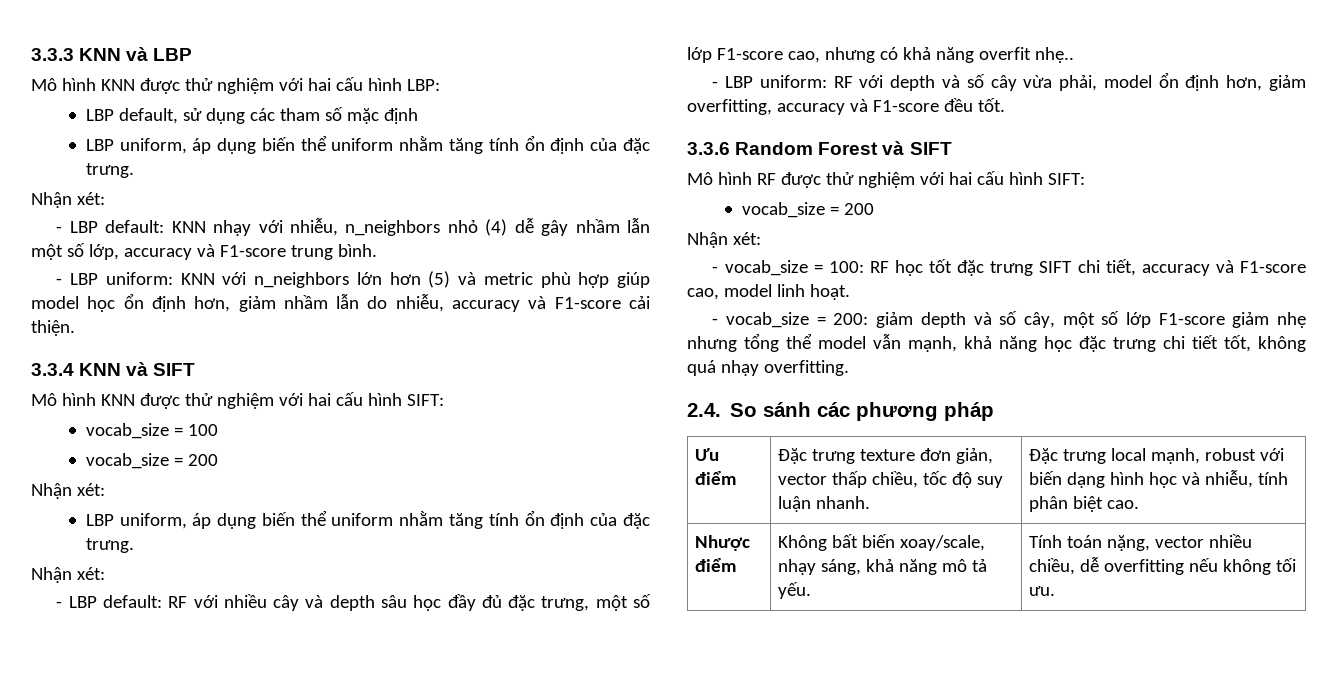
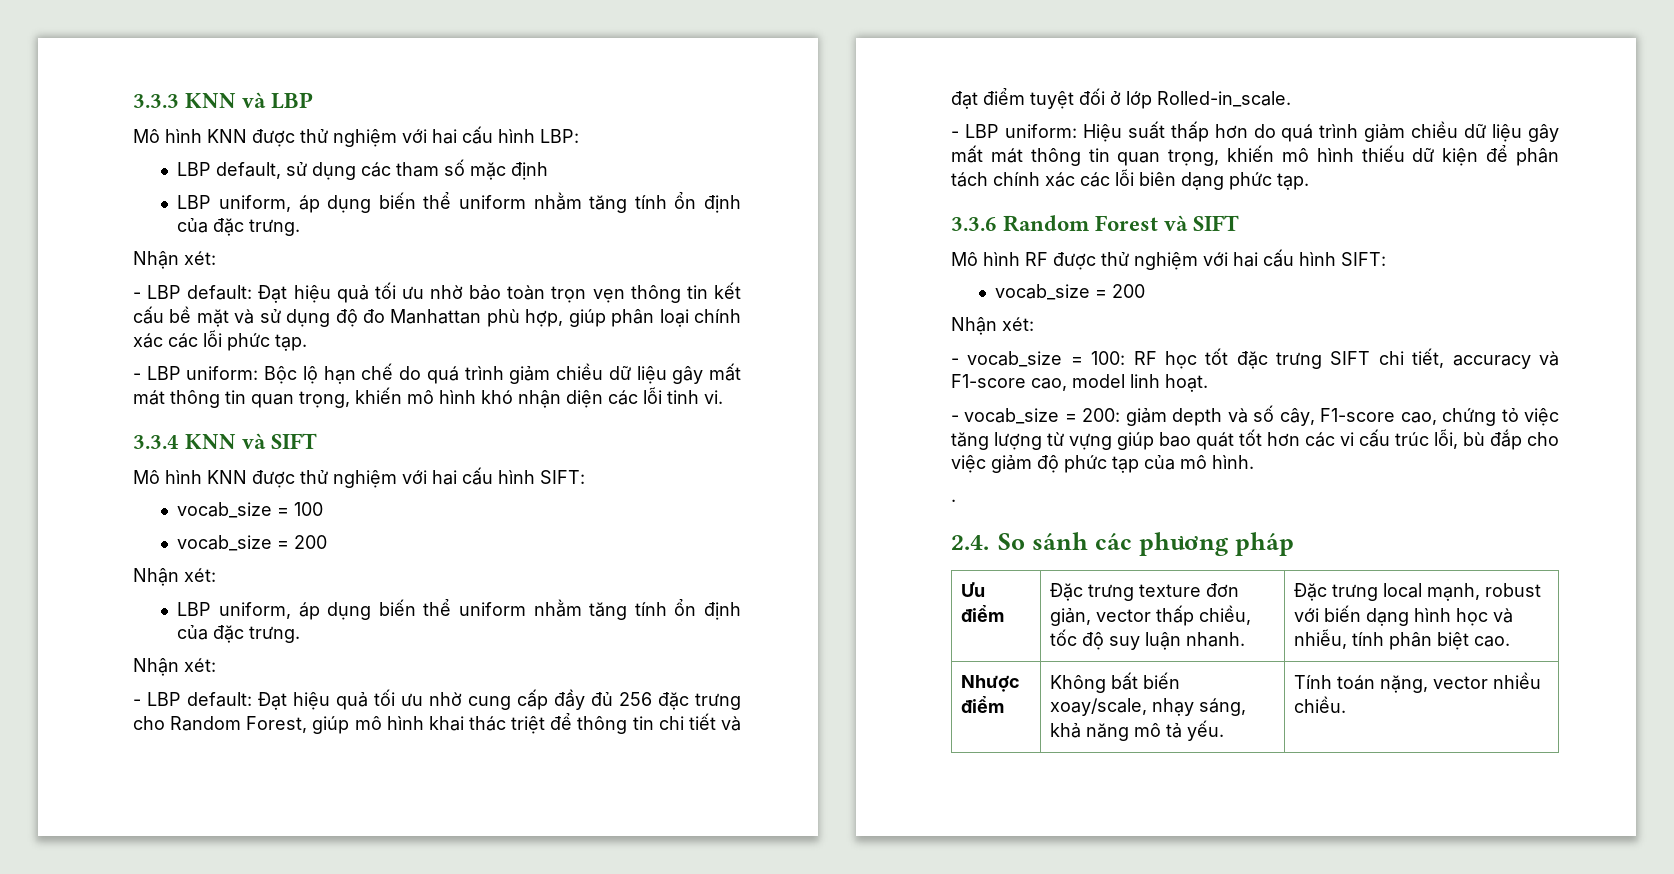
- - LBP default: KNN nhạy với nhiễu, n_neighbors nhỏ (4) dễ gây nhầm lẫn một số lớp, accuracy và F1-score trung bình.
- - LBP uniform: KNN với n_neighbors lớn hơn (5) và metric phù hợp giúp model học ổn định hơn, giảm nhầm lẫn do nhiễu, accuracy và F1-score cải thiện.
+ - LBP default: Đạt hiệu quả tối ưu nhờ bảo toàn trọn vẹn thông tin kết cấu bề mặt và sử dụng độ đo Manhattan phù hợp, giúp phân loại chính xác các lỗi phức tạp.
+ - LBP uniform: Bộc lộ hạn chế do quá trình giảm chiều dữ liệu gây mất mát thông tin quan trọng, khiến mô hình khó nhận diện các lỗi tinh vi.
- - LBP default: RF với nhiều cây và depth sâu học đầy đủ đặc trưng, một số lớp F1-score cao, nhưng có khả năng overfit nhẹ..
- - LBP uniform: RF với depth và số cây vừa phải, model ổn định hơn, giảm overfitting, accuracy và F1-score đều tốt.
+ - LBP default: Đạt hiệu quả tối ưu nhờ cung cấp đầy đủ 256 đặc trưng cho Random Forest, giúp mô hình khai thác triệt để thông tin chi tiết và đạt điểm tuyệt đối ở lớp Rolled-in_scale.
+ - LBP uniform: Hiệu suất thấp hơn do quá trình giảm chiều dữ liệu gây mất mát thông tin quan trọng, khiến mô hình thiếu dữ kiện để phân tách chính xác các lỗi biên dạng phức tạp.
- - vocab_size = 200: giảm depth và số cây, một số lớp F1-score giảm nhẹ nhưng tổng thể model vẫn mạnh, khả năng học đặc trưng chi tiết tốt, không quá nhạy overfitting.
+ - vocab_size = 200: giảm depth và số cây, F1-score cao, chứng tỏ việc tăng lượng từ vựng giúp bao quát tốt hơn các vi cấu trúc lỗi, bù đắp cho việc giảm độ phức tạp của mô hình.
+ .
- Nhược điểm | Không bất biến xoay/scale, nhạy sáng, khả năng mô tả yếu. | Tính toán nặng, vector nhiều chiều, dễ overfitting nếu không tối ưu.
+ Nhược điểm | Không bất biến xoay/scale, nhạy sáng, khả năng mô tả yếu. | Tính toán nặng, vector nhiều chiều.

